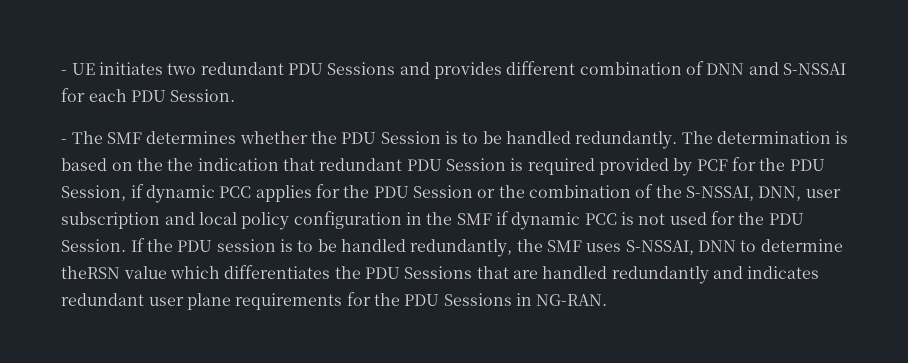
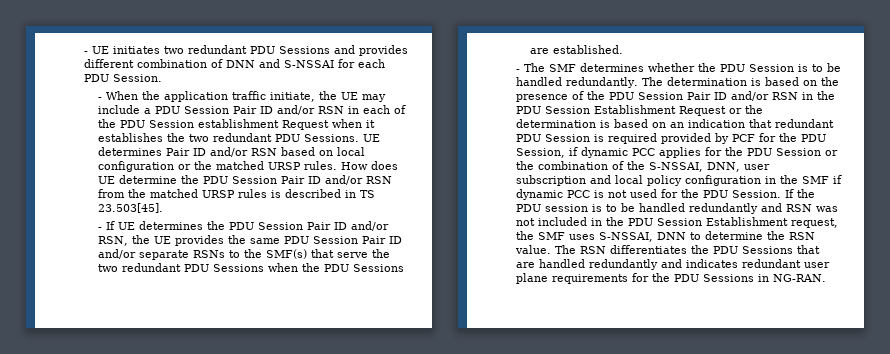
+ - When the application traffic initiate, the UE may include a PDU Session Pair ID and/or RSN in each of the PDU Session establishment Request when it establishes the two redundant PDU Sessions. UE determines Pair ID and/or RSN based on local configuration or the matched URSP rules. How does UE determine the PDU Session Pair ID and/or RSN from the matched URSP rules is described in TS 23.503[45].
+ - If UE determines the PDU Session Pair ID and/or RSN, the UE provides the same PDU Session Pair ID and/or separate RSNs to the SMF(s) that serve the two redundant PDU Sessions when the PDU Sessions are established.
- The determination is based on the the indication that redundant PDU Session is required provided by PCF for the PDU Session, if dynamic PCC applies for the PDU Session or the combination of the S-NSSAI, DNN, user subscription and local policy configuration in the SMF if dynamic PCC is not used for the PDU Session.
+ The determination is based on the presence of the PDU Session Pair ID and/or RSN in the PDU Session Establishment Request or the determination is based on an indication that redundant PDU Session is required provided by PCF for the PDU Session, if dynamic PCC applies for the PDU Session or the combination of the S-NSSAI, DNN, user subscription and local policy configuration in the SMF if dynamic PCC is not used for the PDU Session.
- If the PDU session is to be handled redundantly, the SMF uses S-NSSAI, DNN to determine theRSN value which differentiates the PDU Sessions that are handled redundantly and indicates redundant user plane requirements for the PDU Sessions in NG-RAN.
+ If the PDU session is to be handled redundantly and RSN was not included in the PDU Session Establishment request, the SMF uses S-NSSAI, DNN to determine the RSN value. The RSN differentiates the PDU Sessions that are handled redundantly and indicates redundant user plane requirements for the PDU Sessions in NG-RAN.

